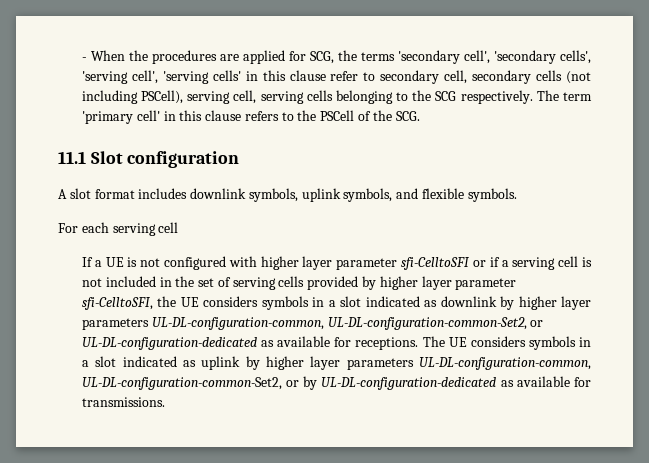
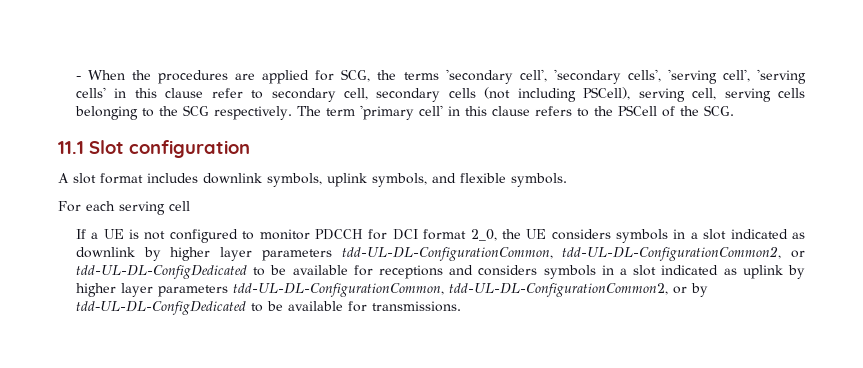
- If a UE is not configured with higher layer parameter sfi-CelltoSFI or if a serving cell is not included in the set of serving cells provided by higher layer parameter sfi-CelltoSFI, the UE considers symbols in a slot indicated as downlink by higher layer parameters UL-DL-configuration-common, UL-DL-configuration-common-Set2, or UL-DL-configuration-dedicated as available for receptions. The UE considers symbols in a slot indicated as uplink by higher layer parameters UL-DL-configuration-common, UL-DL-configuration-common-Set2, or by UL-DL-configuration-dedicated as available for transmissions.
+ If a UE is not configured to monitor PDCCH for DCI format 2_0, the UE considers symbols in a slot indicated as downlink by higher layer parameters tdd-UL-DL-ConfigurationCommon, tdd-UL-DL-ConfigurationCommon2, or tdd-UL-DL-ConfigDedicated to be available for receptions and considers symbols in a slot indicated as uplink by higher layer parameters tdd-UL-DL-ConfigurationCommon, tdd-UL-DL-ConfigurationCommon2, or by tdd-UL-DL-ConfigDedicated to be available for transmissions.

